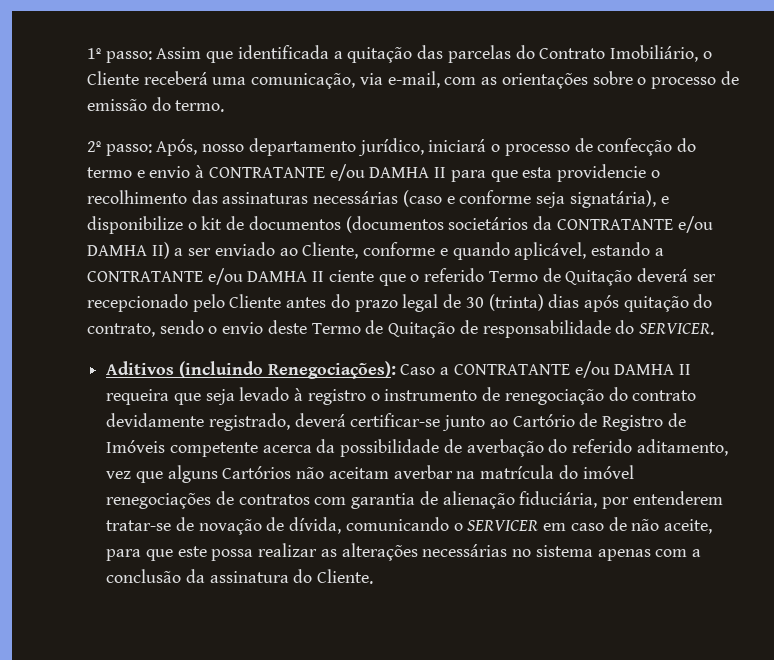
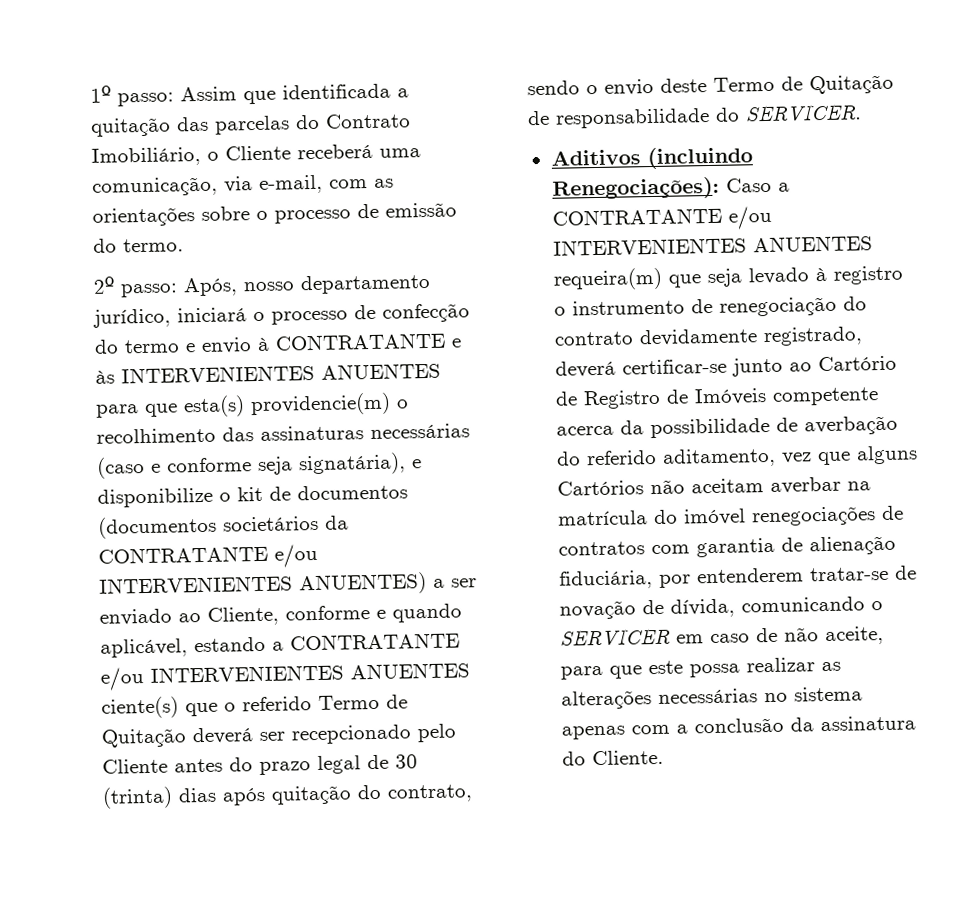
- Após, nosso departamento jurídico, iniciará o processo de confecção do termo e envio à CONTRATANTE e/ou DAMHA II para que esta providencie o recolhimento das assinaturas necessárias (caso e conforme seja signatária), e disponibilize o kit de documentos (documentos societários da CONTRATANTE e/ou DAMHA II) a ser enviado ao Cliente, conforme e quando aplicável, estando a CONTRATANTE e/ou DAMHA II ciente que o referido Termo de Quitação deverá ser recepcionado pelo Cliente antes do prazo legal de 30 (trinta) dias após quitação do contrato, sendo o envio deste Termo de Quitação de responsabilidade do SERVICER.
+ Após, nosso departamento jurídico, iniciará o processo de confecção do termo e envio à CONTRATANTE e às INTERVENIENTES ANUENTES para que esta(s) providencie(m) o recolhimento das assinaturas necessárias (caso e conforme seja signatária), e disponibilize o kit de documentos (documentos societários da CONTRATANTE e/ou INTERVENIENTES ANUENTES) a ser enviado ao Cliente, conforme e quando aplicável, estando a CONTRATANTE e/ou INTERVENIENTES ANUENTES ciente(s) que o referido Termo de Quitação deverá ser recepcionado pelo Cliente antes do prazo legal de 30 (trinta) dias após quitação do contrato, sendo o envio deste Termo de Quitação de responsabilidade do SERVICER.
- Caso a CONTRATANTE e/ou DAMHA II requeira que seja levado à registro o instrumento de renegociação do contrato devidamente registrado, deverá certificar-se junto ao Cartório de Registro de Imóveis competente acerca da possibilidade de averbação do referido aditamento, vez que alguns Cartórios não aceitam averbar na matrícula do imóvel renegociações de contratos com garantia de alienação fiduciária, por entenderem tratar-se de novação de dívida, comunicando o SERVICER em caso de não aceite, para que este possa realizar as alterações necessárias no sistema apenas com a conclusão da assinatura do Cliente.
+ Caso a CONTRATANTE e/ou INTERVENIENTES ANUENTES requeira(m) que seja levado à registro o instrumento de renegociação do contrato devidamente registrado, deverá certificar-se junto ao Cartório de Registro de Imóveis competente acerca da possibilidade de averbação do referido aditamento, vez que alguns Cartórios não aceitam averbar na matrícula do imóvel renegociações de contratos com garantia de alienação fiduciária, por entenderem tratar-se de novação de dívida, comunicando o SERVICER em caso de não aceite, para que este possa realizar as alterações necessárias no sistema apenas com a conclusão da assinatura do Cliente.

